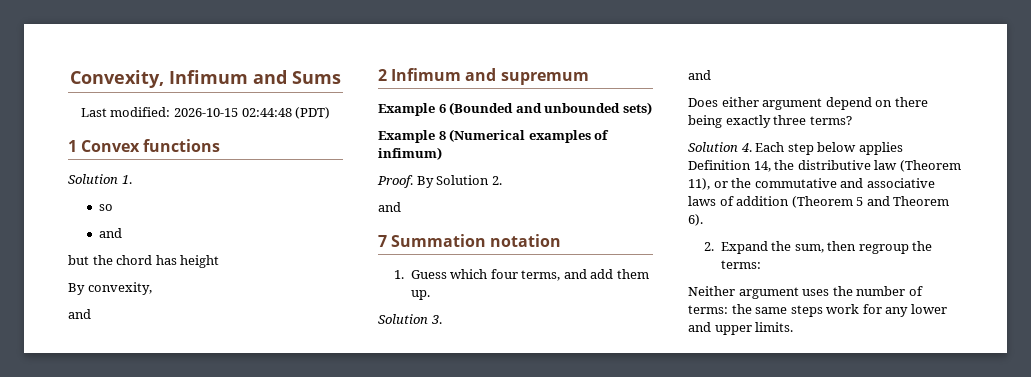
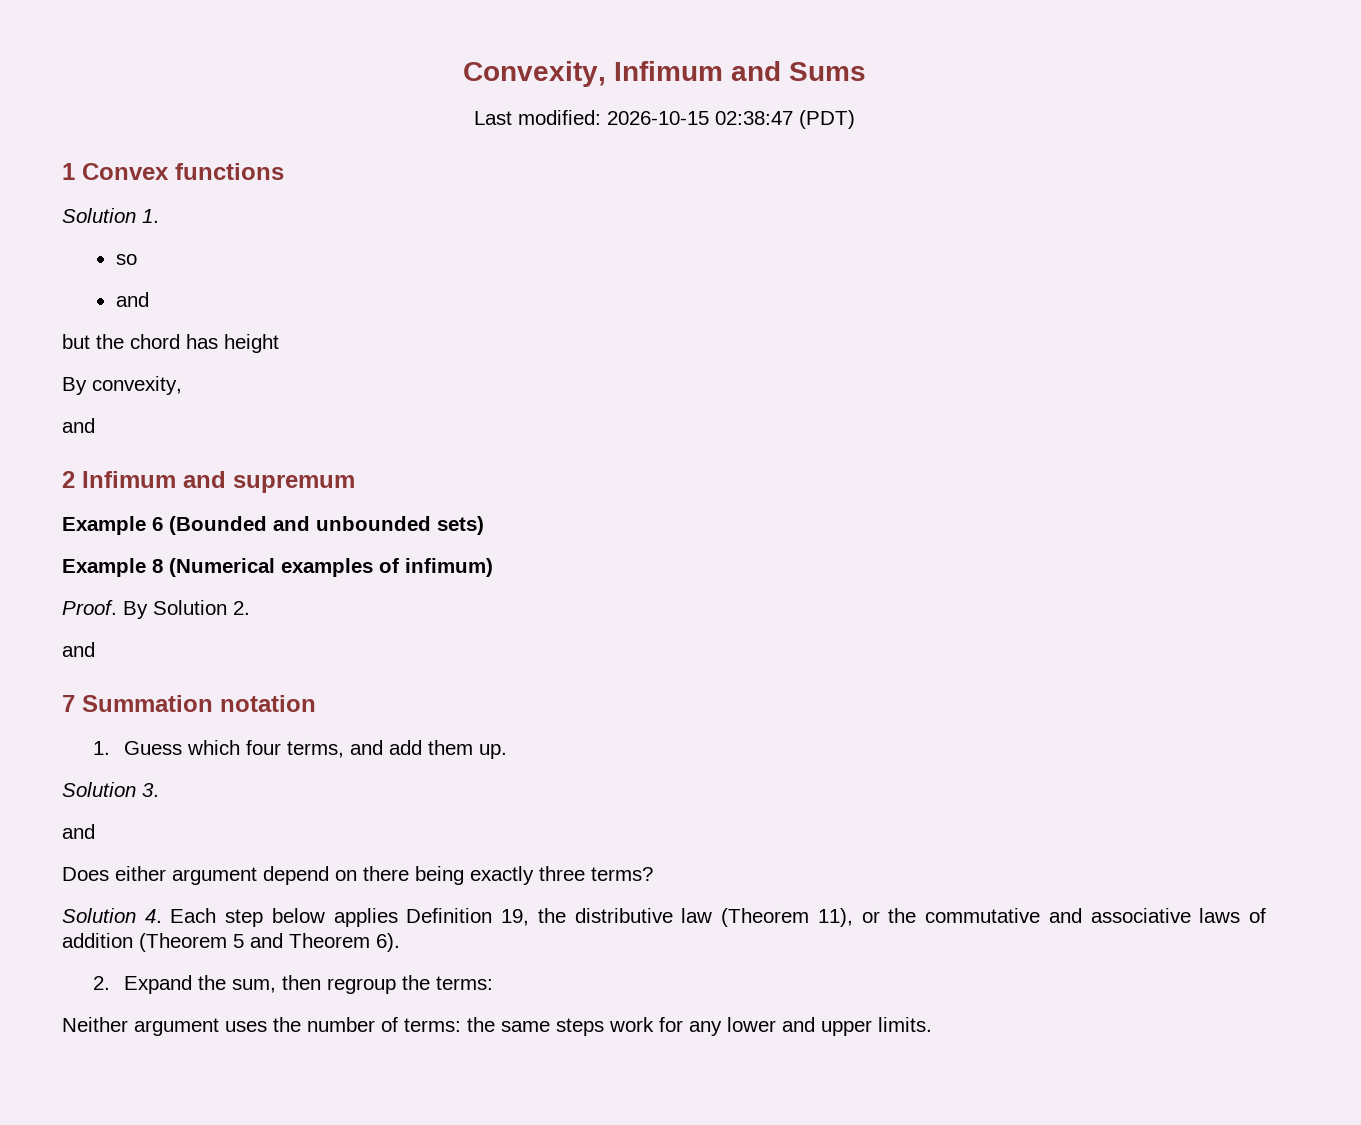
- Last modified: 2026-10-15 02:44:48 (PDT)
+ Last modified: 2026-10-15 02:38:47 (PDT)
- Solution 4. Each step below applies Definition 14, the distributive law (Theorem 11), or the commutative and associative laws of addition (Theorem 5 and Theorem 6).
+ Solution 4. Each step below applies Definition 19, the distributive law (Theorem 11), or the commutative and associative laws of addition (Theorem 5 and Theorem 6).

